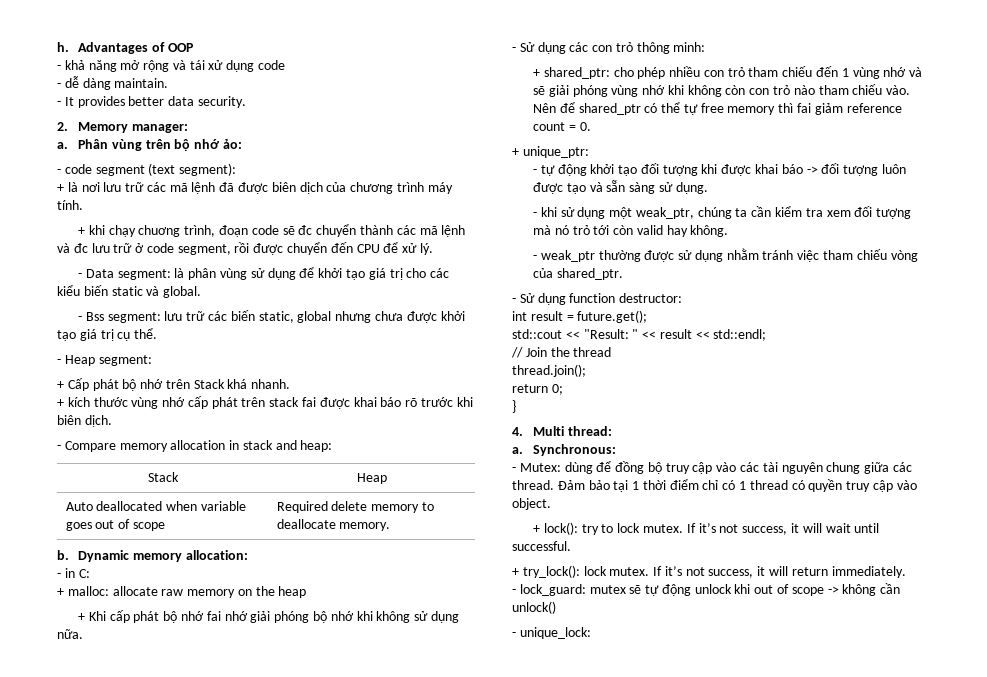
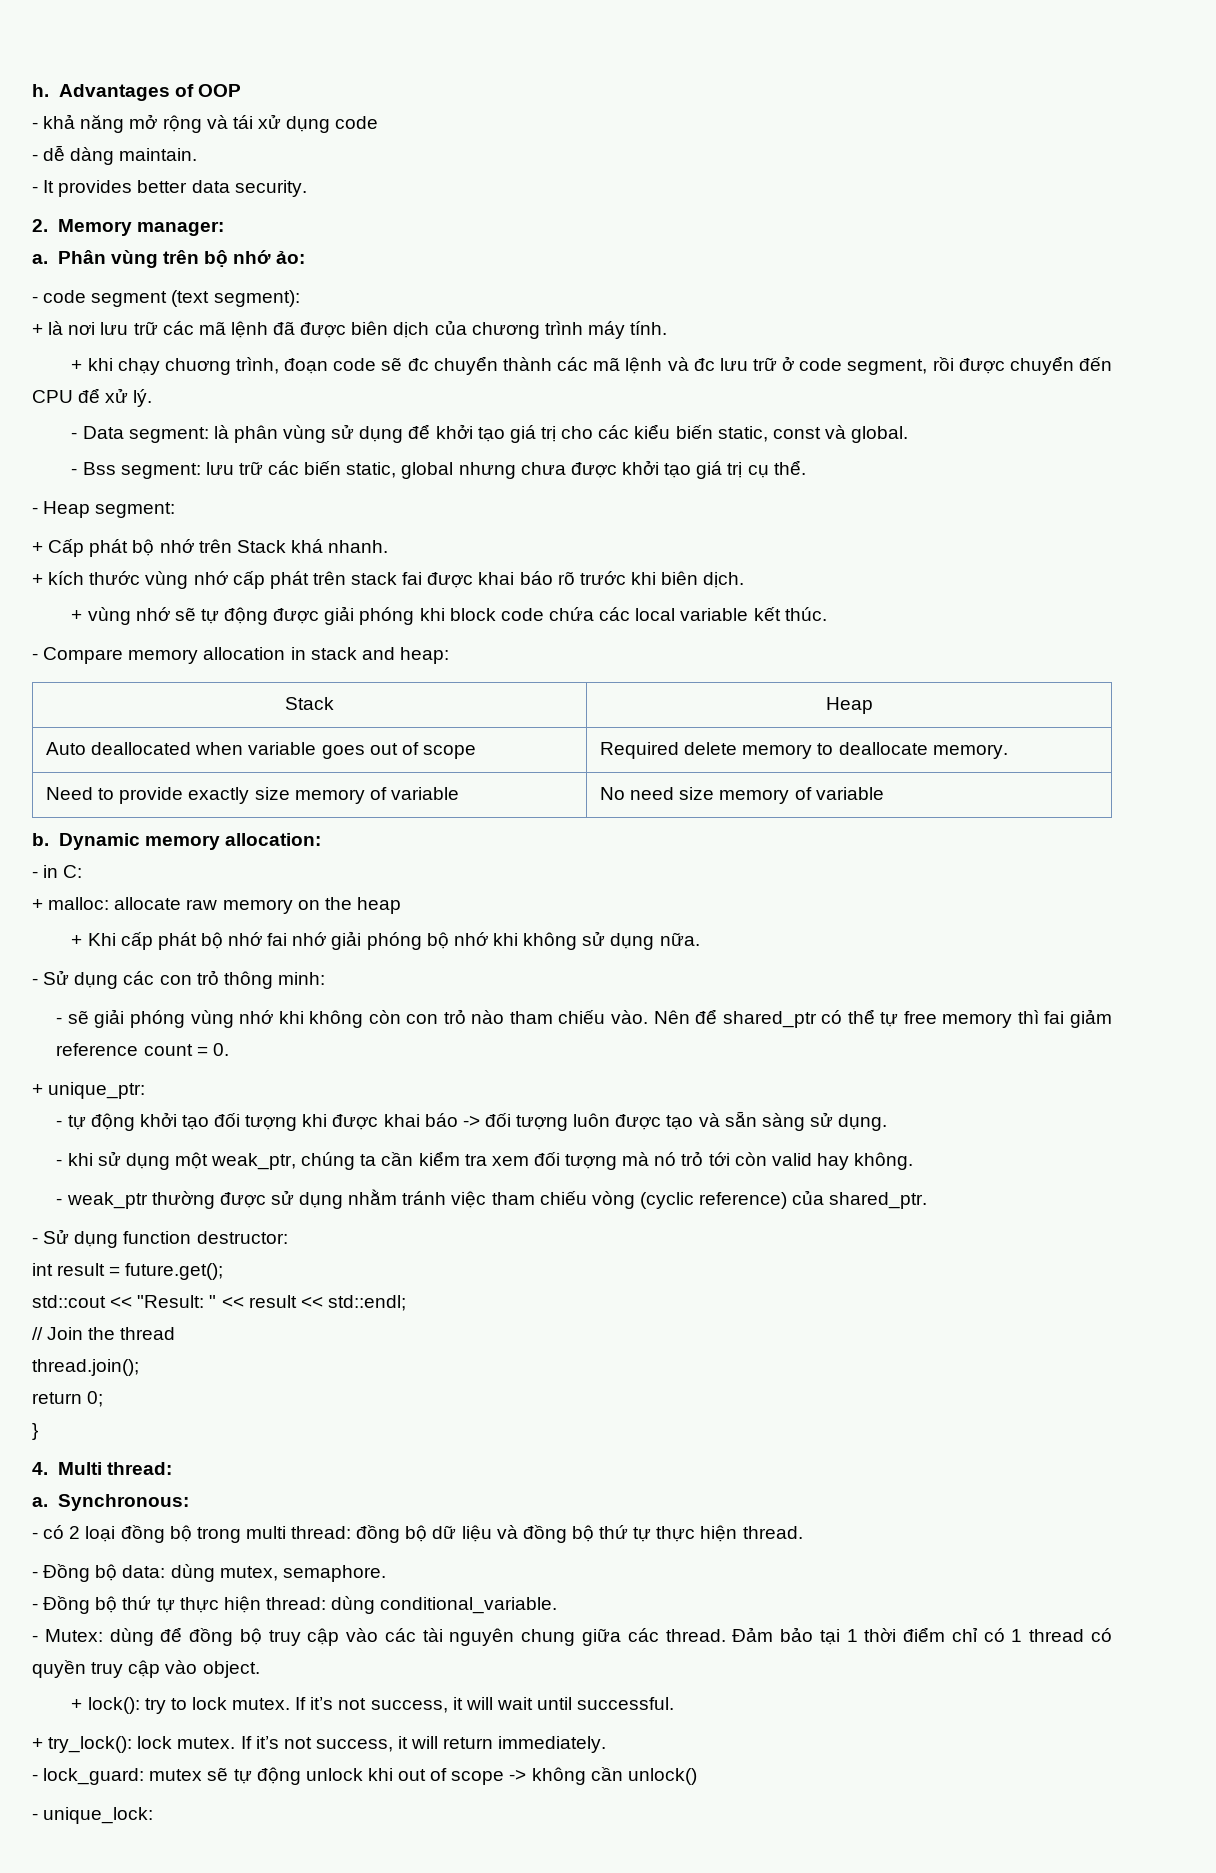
- - Data segment: là phân vùng sử dụng để khởi tạo giá trị cho các kiểu biến static và global.
+ - Data segment: là phân vùng sử dụng để khởi tạo giá trị cho các kiểu biến static, const và global.
+ + vùng nhớ sẽ tự động được giải phóng khi block code chứa các local variable kết thúc.
+ Need to provide exactly size memory of variable | No need size memory of variable
- + shared_ptr: cho phép nhiều con trỏ tham chiếu đến 1 vùng nhớ và sẽ giải phóng vùng nhớ khi không còn con trỏ nào tham chiếu vào.
+ - sẽ giải phóng vùng nhớ khi không còn con trỏ nào tham chiếu vào.
- - weak_ptr thường được sử dụng nhằm tránh việc tham chiếu vòng của shared_ptr.
+ - weak_ptr thường được sử dụng nhằm tránh việc tham chiếu vòng (cyclic reference) của shared_ptr.
+ - có 2 loại đồng bộ trong multi thread: đồng bộ dữ liệu và đồng bộ thứ tự thực hiện thread.
+ - Đồng bộ data: dùng mutex, semaphore.
+ - Đồng bộ thứ tự thực hiện thread: dùng conditional_variable.

